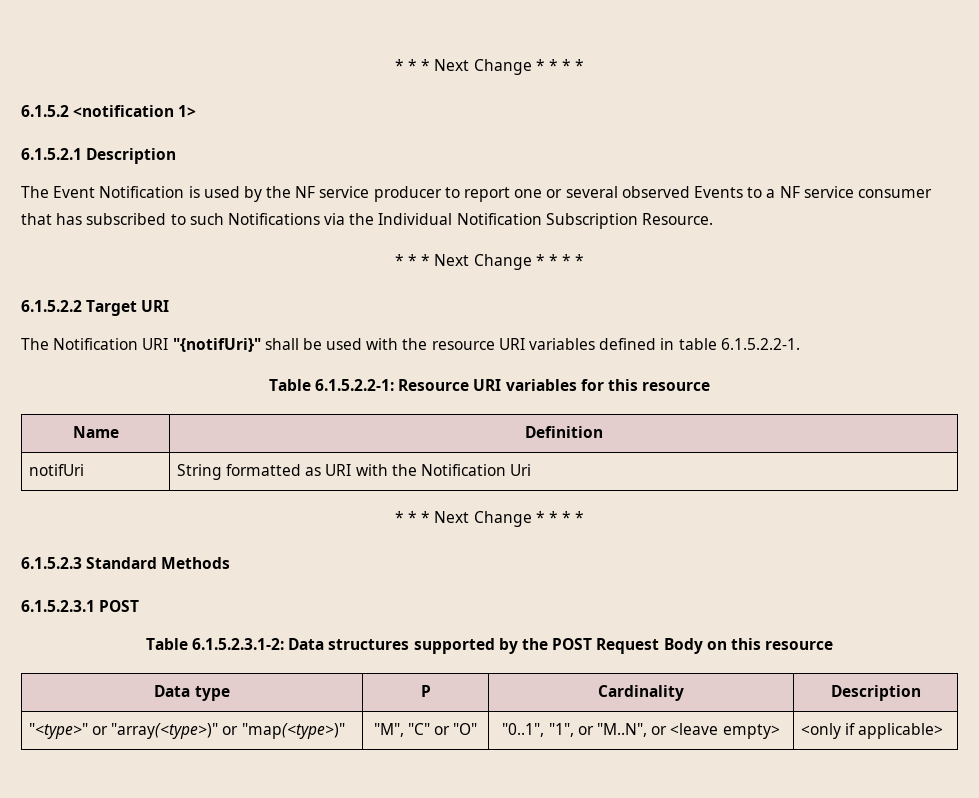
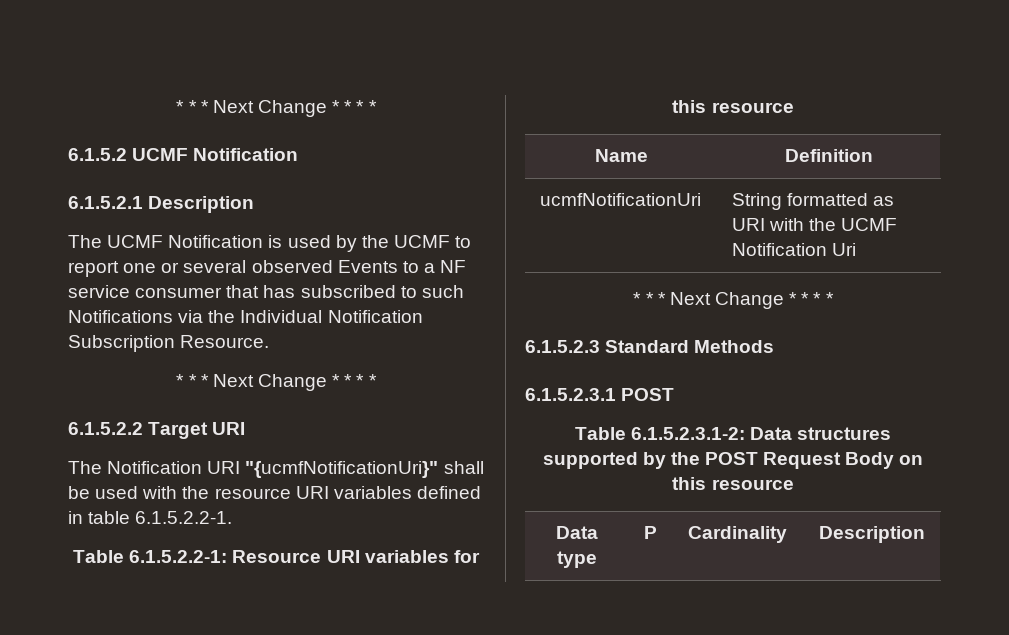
- 6.1.5.2 <notification 1>
+ 6.1.5.2 UCMF Notification
- The Event Notification is used by the NF service producer to report one or several observed Events to a NF service consumer that has subscribed to such Notifications via the Individual Notification Subscription Resource.
+ The UCMF Notification is used by the UCMF to report one or several observed Events to a NF service consumer that has subscribed to such Notifications via the Individual Notification Subscription Resource.
- The Notification URI "{notifUri}" shall be used with the resource URI variables defined in table 6.1.5.2.2-1.
+ The Notification URI "{ucmfNotificationUri}" shall be used with the resource URI variables defined in table 6.1.5.2.2-1.
- notifUri | String formatted as URI with the Notification Uri
+ ucmfNotificationUri | String formatted as URI with the UCMF Notification Uri
- "<type>" or "array(<type>)" or "map(<type>)" | "M", "C" or "O" | "0..1", "1", or "M..N", or <leave empty> | <only if applicable>

